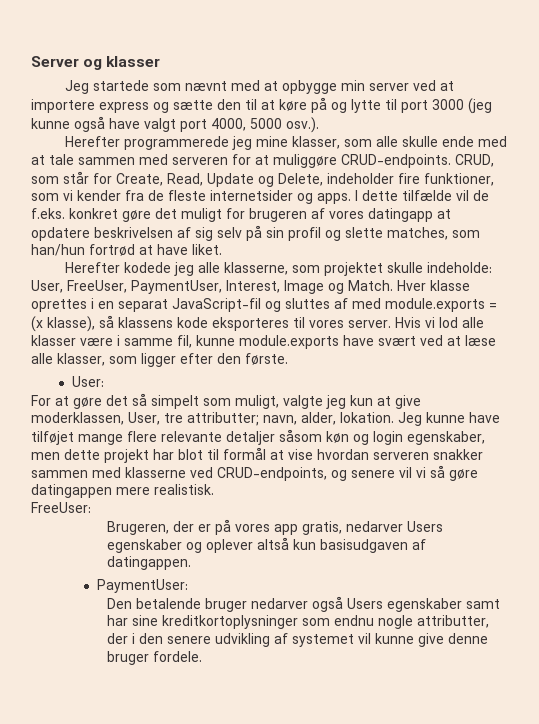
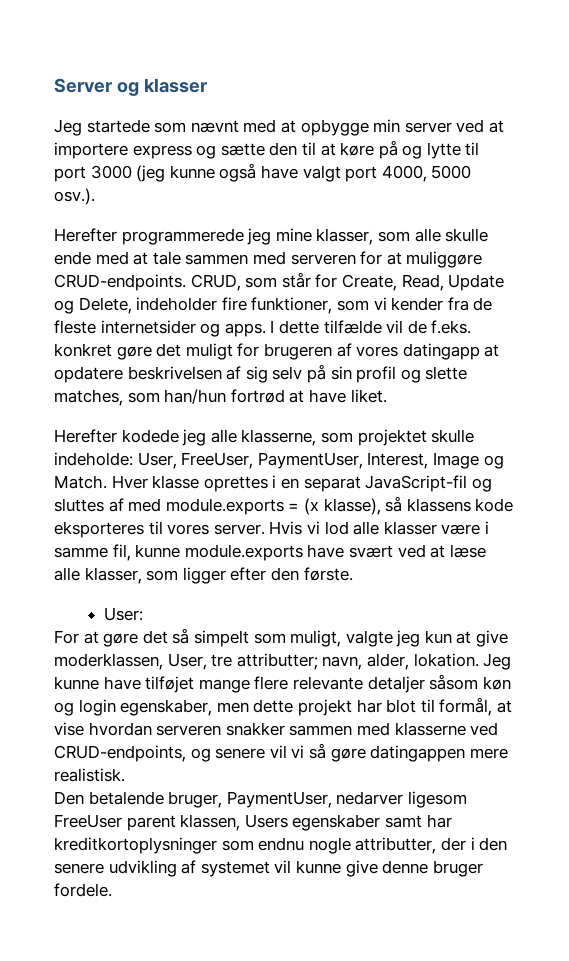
- Jeg kunne have tilføjet mange flere relevante detaljer såsom køn og login egenskaber, men dette projekt har blot til formål at vise hvordan serveren snakker sammen med klasserne ved CRUD-endpoints, og senere vil vi så gøre datingappen mere realistisk.
+ Jeg kunne have tilføjet mange flere relevante detaljer såsom køn og login egenskaber, men dette projekt har blot til formål, at vise hvordan serveren snakker sammen med klasserne ved CRUD-endpoints, og senere vil vi så gøre datingappen mere realistisk.
- FreeUser:
- Brugeren, der er på vores app gratis, nedarver Users egenskaber og oplever altså kun basisudgaven af datingappen.
- PaymentUser:
- Den betalende bruger nedarver også Users egenskaber samt har sine kreditkortoplysninger som endnu nogle attributter, der i den senere udvikling af systemet vil kunne give denne bruger fordele.
+ Den betalende bruger, PaymentUser, nedarver ligesom FreeUser parent klassen, Users egenskaber samt har kreditkortoplysninger som endnu nogle attributter, der i den senere udvikling af systemet vil kunne give denne bruger fordele.

